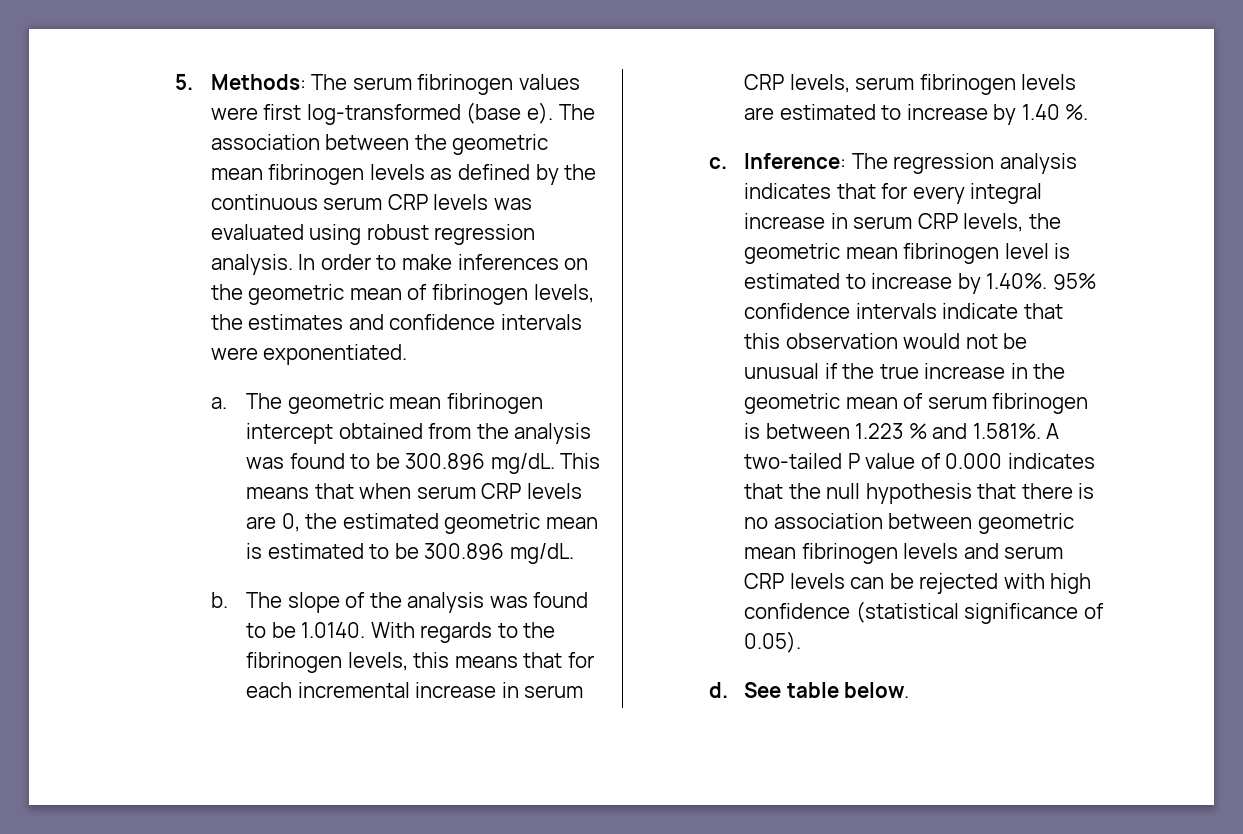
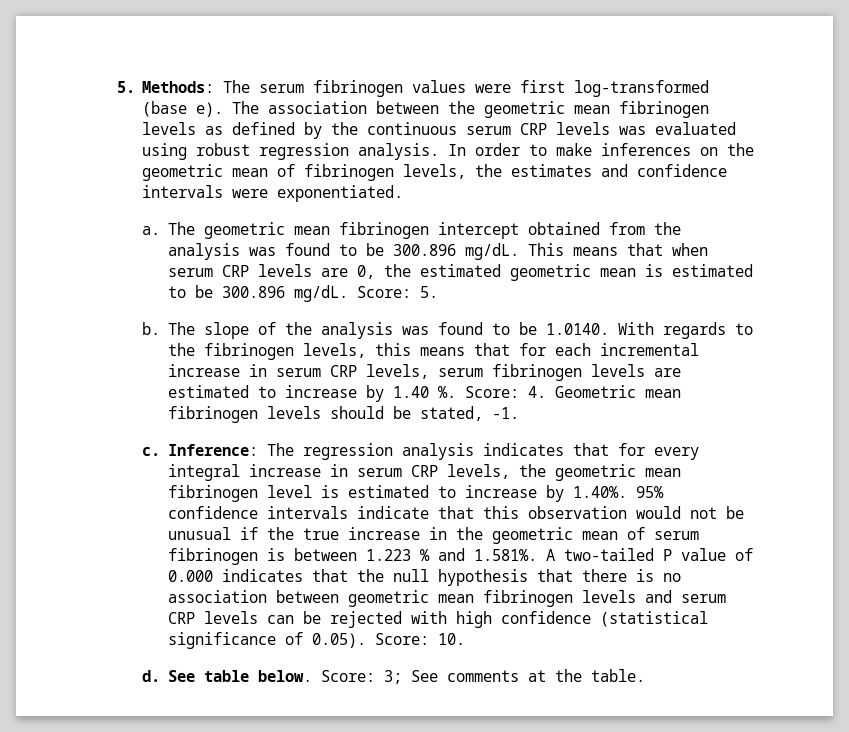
+ Score: 5.
+ Score: 4. Geometric mean fibrinogen levels should be stated, -1.
- The regression analysis indicates that for every integral increase in serum CRP levels, the geometric mean fibrinogen level is estimated to increase by 1.40%. 95% confidence intervals indicate that this observation would not be unusual if the true increase in the geometric mean of serum fibrinogen is between 1.223 % and 1.581%. A two-tailed P value of 0.000 indicates that the null hypothesis that there is no association between geometric mean fibrinogen levels and serum CRP levels can be rejected with high confidence (statistical significance of 0.05).
+ The regression analysis indicates that for every integral increase in serum CRP levels, the geometric mean fibrinogen level is estimated to increase by 1.40%. 95% confidence intervals indicate that this observation would not be unusual if the true increase in the geometric mean of serum fibrinogen is between 1.223 % and 1.581%. A two-tailed P value of 0.000 indicates that the null hypothesis that there is no association between geometric mean fibrinogen levels and serum CRP levels can be rejected with high confidence (statistical significance of 0.05). Score: 10.
+ Score: 3; See comments at the table.

